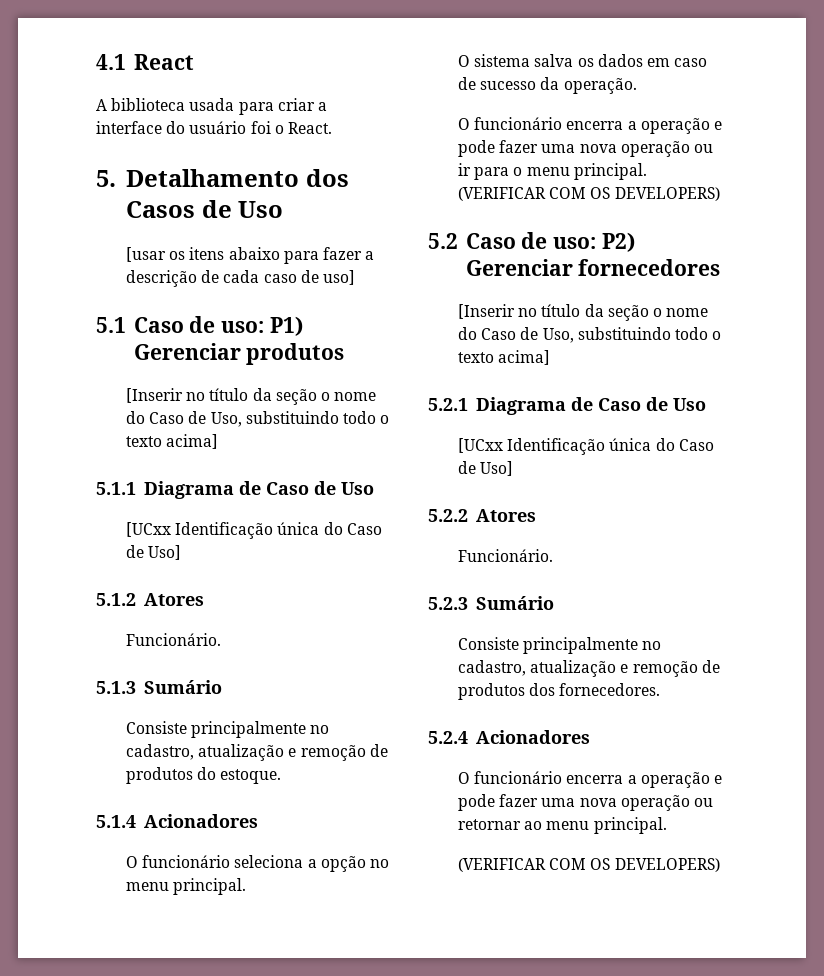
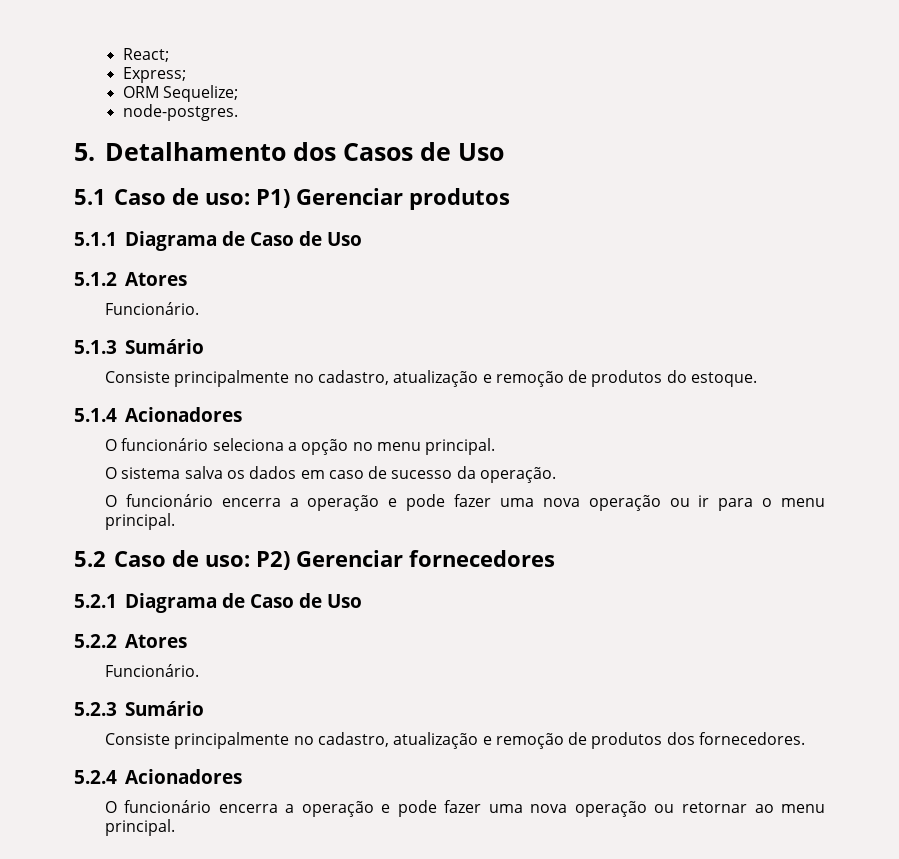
- 4.1 React
- A biblioteca usada para criar a interface do usuário foi o React.
+ React;
+ Express;
+ ORM Sequelize;
+ node-postgres.
- [usar os itens abaixo para fazer a descrição de cada caso de uso]
  5.1 Caso de uso: P1) Gerenciar produtos
- [Inserir no título da seção o nome do Caso de Uso, substituindo todo o texto acima]
  5.1.1 Diagrama de Caso de Uso
- [UCxx Identificação única do Caso de Uso]
- O funcionário encerra a operação e pode fazer uma nova operação ou ir para o menu principal. (VERIFICAR COM OS DEVELOPERS)
+ O funcionário encerra a operação e pode fazer uma nova operação ou ir para o menu principal.
  5.2 Caso de uso: P2) Gerenciar fornecedores
- [Inserir no título da seção o nome do Caso de Uso, substituindo todo o texto acima]
  5.2.1 Diagrama de Caso de Uso
- [UCxx Identificação única do Caso de Uso]
  O funcionário encerra a operação e pode fazer uma nova operação ou retornar ao menu principal.
- (VERIFICAR COM OS DEVELOPERS)

